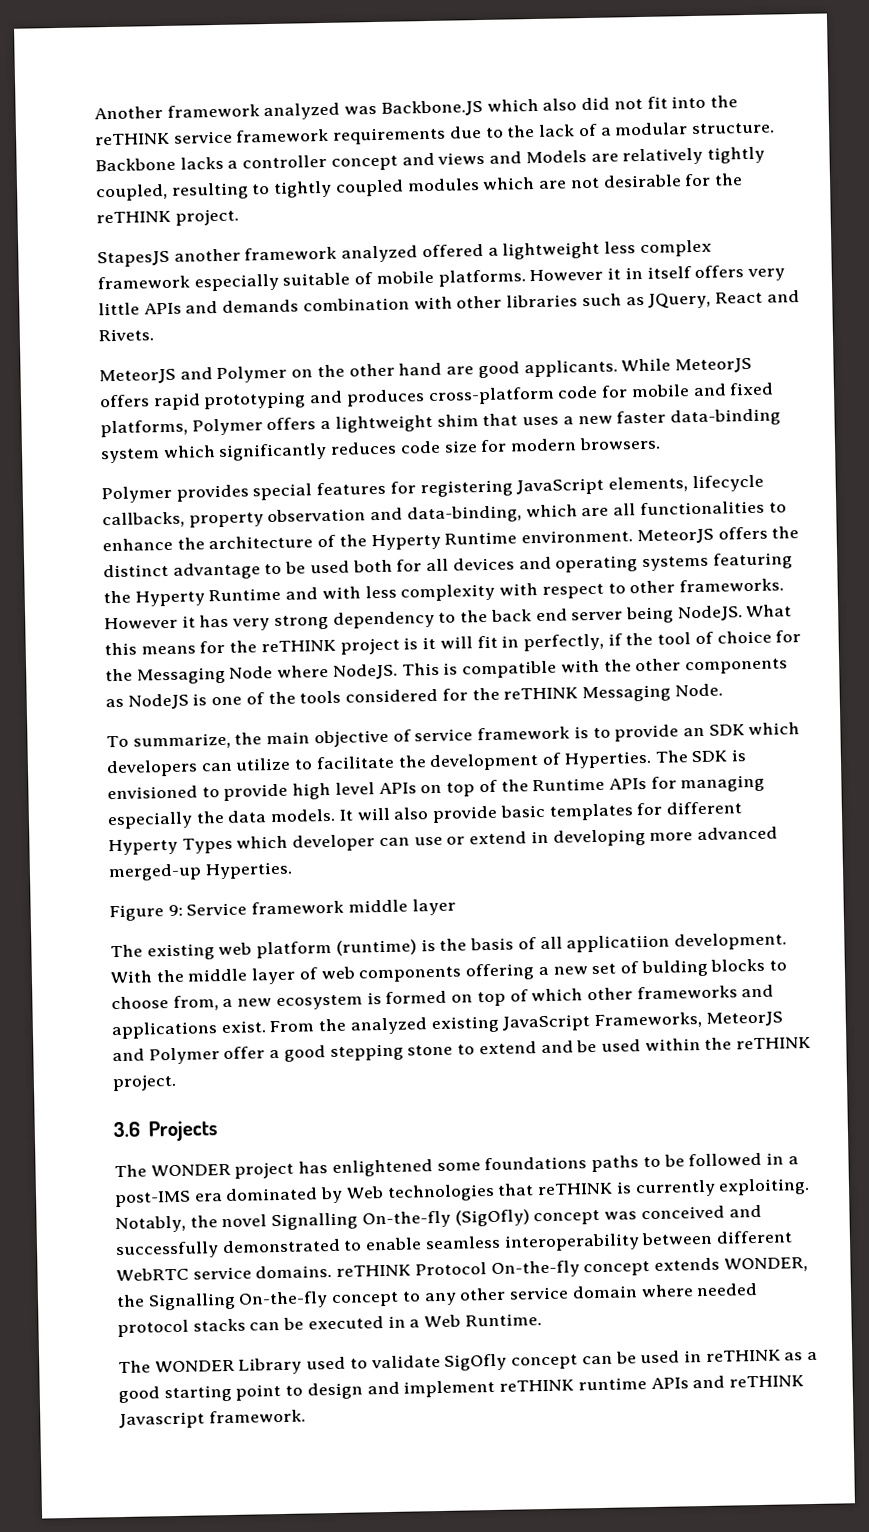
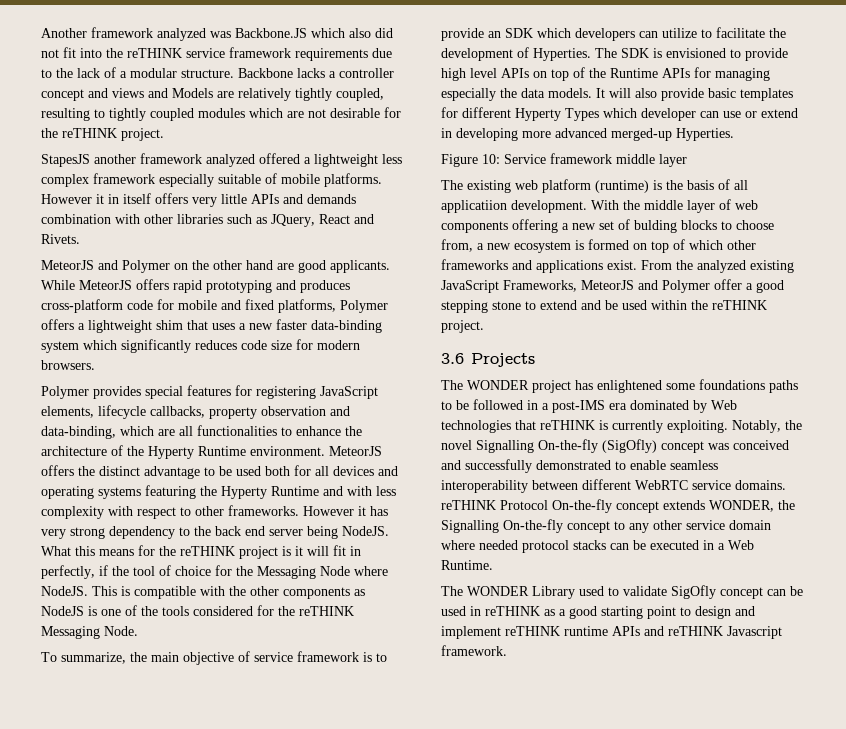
- Figure 9: Service framework middle layer
+ Figure 10: Service framework middle layer

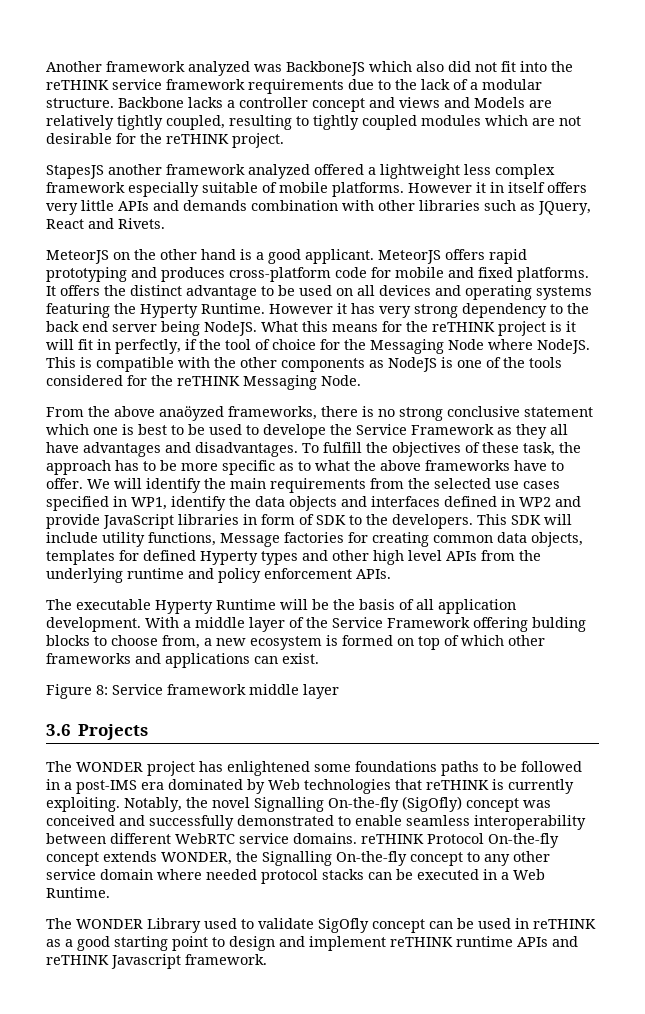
- Another framework analyzed was Backbone.JS which also did not fit into the reTHINK service framework requirements due to the lack of a modular structure.
+ Another framework analyzed was BackboneJS which also did not fit into the reTHINK service framework requirements due to the lack of a modular structure.
- MeteorJS and Polymer on the other hand are good applicants. While MeteorJS offers rapid prototyping and produces cross-platform code for mobile and fixed platforms, Polymer offers a lightweight shim that uses a new faster data-binding system which significantly reduces code size for modern browsers.
- Polymer provides special features for registering JavaScript elements, lifecycle callbacks, property observation and data-binding, which are all functionalities to enhance the architecture of the Hyperty Runtime environment. MeteorJS offers the distinct advantage to be used both for all devices and operating systems featuring the Hyperty Runtime and with less complexity with respect to other frameworks.
+ MeteorJS on the other hand is a good applicant. MeteorJS offers rapid prototyping and produces cross-platform code for mobile and fixed platforms. It offers the distinct advantage to be used on all devices and operating systems featuring the Hyperty Runtime.
- To summarize, the main objective of service framework is to provide an SDK which developers can utilize to facilitate the development of Hyperties. The SDK is envisioned to provide high level APIs on top of the Runtime APIs for managing especially the data models. It will also provide basic templates for different Hyperty Types which developer can use or extend in developing more advanced merged-up Hyperties.
- Figure 10: Service framework middle layer
- The existing web platform (runtime) is the basis of all applicatiion development.
+ From the above anaöyzed frameworks, there is no strong conclusive statement which one is best to be used to develope the Service Framework as they all have advantages and disadvantages. To fulfill the objectives of these task, the approach has to be more specific as to what the above frameworks have to offer. We will identify the main requirements from the selected use cases specified in WP1, identify the data objects and interfaces defined in WP2 and provide JavaScript libraries in form of SDK to the developers. This SDK will include utility functions, Message factories for creating common data objects, templates for defined Hyperty types and other high level APIs from the underlying runtime and policy enforcement APIs.
+ The executable Hyperty Runtime will be the basis of all application development.
- With the middle layer of web components offering a new set of bulding blocks to choose from, a new ecosystem is formed on top of which other frameworks and applications exist. From the analyzed existing JavaScript Frameworks, MeteorJS and Polymer offer a good stepping stone to extend and be used within the reTHINK project.
+ With a middle layer of the Service Framework offering bulding blocks to choose from, a new ecosystem is formed on top of which other frameworks and applications can exist.
+ Figure 8: Service framework middle layer

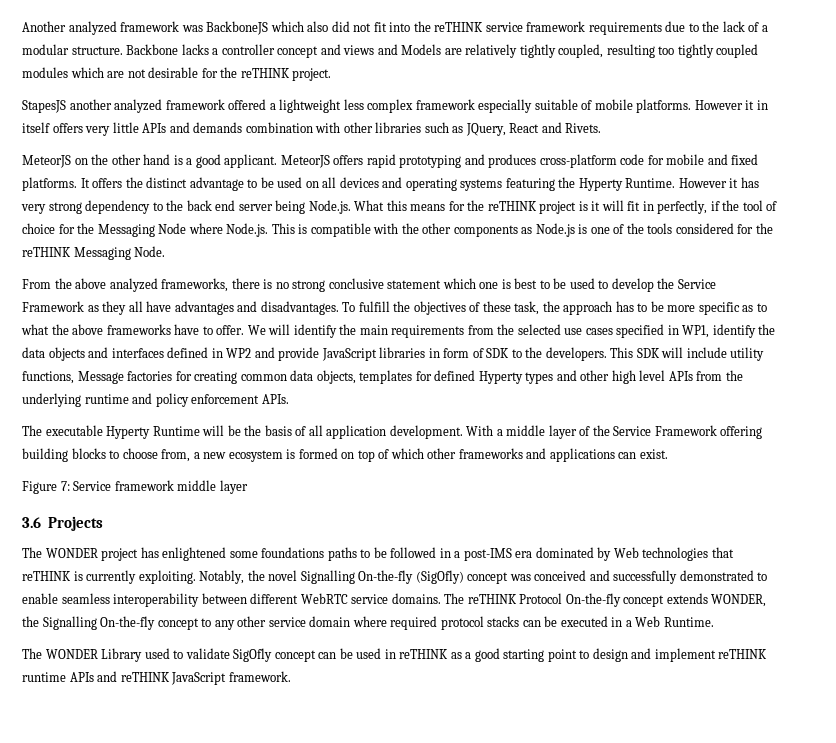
- Another framework analyzed was BackboneJS which also did not fit into the reTHINK service framework requirements due to the lack of a modular structure.
+ Another analyzed framework was BackboneJS which also did not fit into the reTHINK service framework requirements due to the lack of a modular structure.
- Backbone lacks a controller concept and views and Models are relatively tightly coupled, resulting to tightly coupled modules which are not desirable for the reTHINK project.
+ Backbone lacks a controller concept and views and Models are relatively tightly coupled, resulting too tightly coupled modules which are not desirable for the reTHINK project.
- StapesJS another framework analyzed offered a lightweight less complex framework especially suitable of mobile platforms.
+ StapesJS another analyzed framework offered a lightweight less complex framework especially suitable of mobile platforms.
- However it has very strong dependency to the back end server being NodeJS. What this means for the reTHINK project is it will fit in perfectly, if the tool of choice for the Messaging Node where NodeJS. This is compatible with the other components as NodeJS is one of the tools considered for the reTHINK Messaging Node.
+ However it has very strong dependency to the back end server being Node.js. What this means for the reTHINK project is it will fit in perfectly, if the tool of choice for the Messaging Node where Node.js. This is compatible with the other components as Node.js is one of the tools considered for the reTHINK Messaging Node.
- From the above anaöyzed frameworks, there is no strong conclusive statement which one is best to be used to develope the Service Framework as they all have advantages and disadvantages.
+ From the above analyzed frameworks, there is no strong conclusive statement which one is best to be used to develop the Service Framework as they all have advantages and disadvantages.
- With a middle layer of the Service Framework offering bulding blocks to choose from, a new ecosystem is formed on top of which other frameworks and applications can exist.
+ With a middle layer of the Service Framework offering building blocks to choose from, a new ecosystem is formed on top of which other frameworks and applications can exist.
- Figure 8: Service framework middle layer
+ Figure 7: Service framework middle layer
- Notably, the novel Signalling On-the-fly (SigOfly) concept was conceived and successfully demonstrated to enable seamless interoperability between different WebRTC service domains. reTHINK Protocol On-the-fly concept extends WONDER, the Signalling On-the-fly concept to any other service domain where needed protocol stacks can be executed in a Web Runtime.
+ Notably, the novel Signalling On-the-fly (SigOfly) concept was conceived and successfully demonstrated to enable seamless interoperability between different WebRTC service domains. The reTHINK Protocol On-the-fly concept extends WONDER, the Signalling On-the-fly concept to any other service domain where required protocol stacks can be executed in a Web Runtime.
- The WONDER Library used to validate SigOfly concept can be used in reTHINK as a good starting point to design and implement reTHINK runtime APIs and reTHINK Javascript framework.
+ The WONDER Library used to validate SigOfly concept can be used in reTHINK as a good starting point to design and implement reTHINK runtime APIs and reTHINK JavaScript framework.

